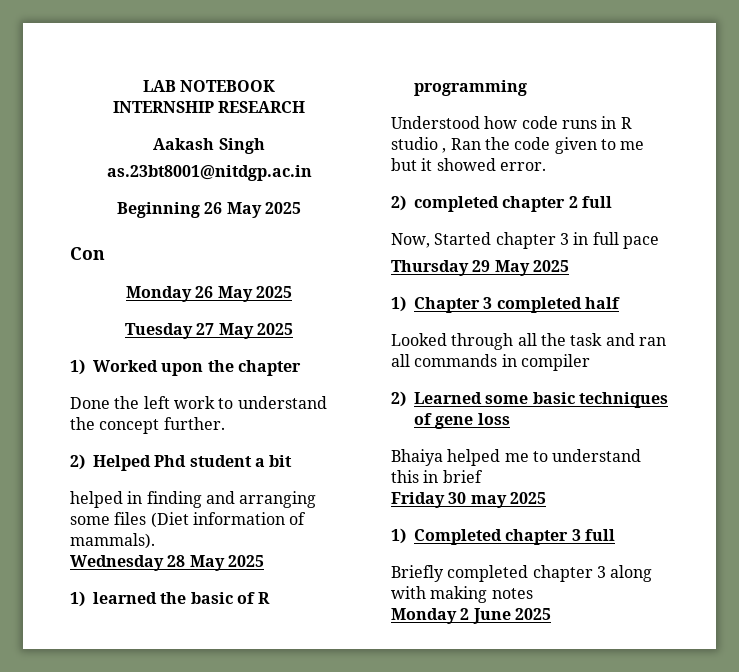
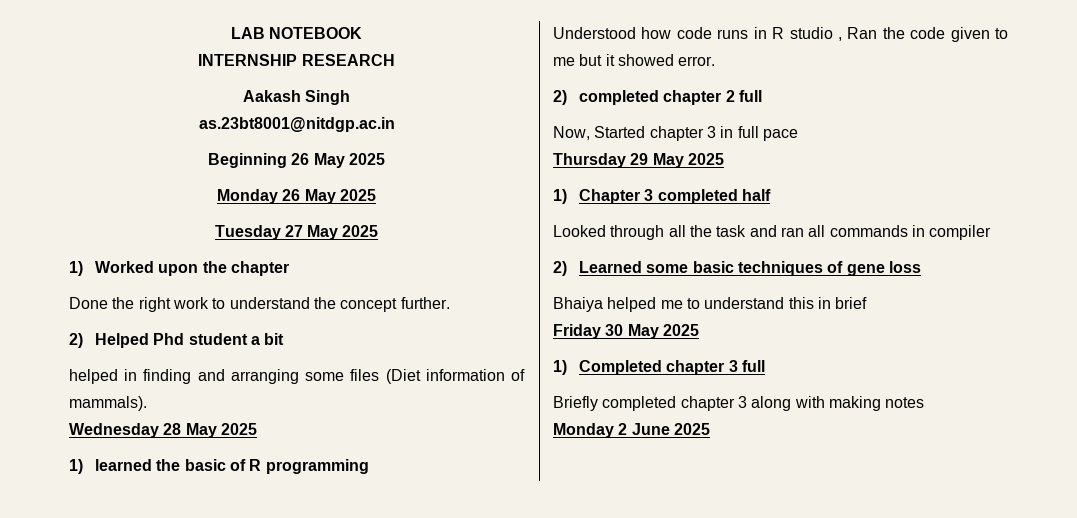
- Con
- Done the left work to understand the concept further.
+ Done the right work to understand the concept further.
- Friday 30 may 2025
+ Friday 30 May 2025

